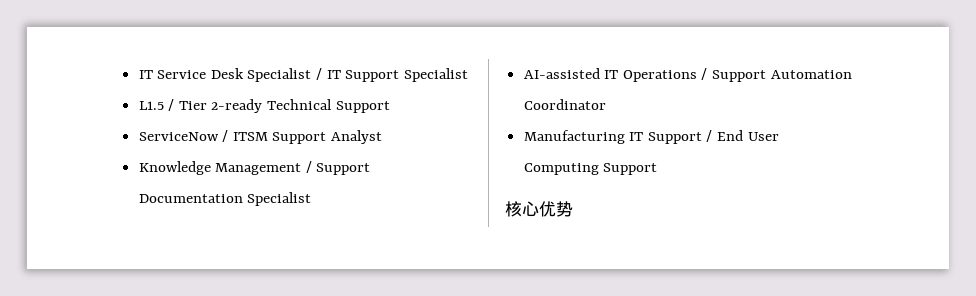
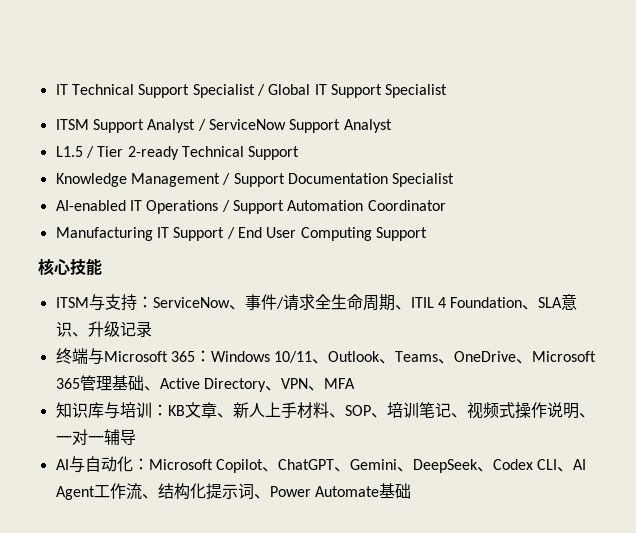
- IT Service Desk Specialist / IT Support Specialist
+ IT Technical Support Specialist / Global IT Support Specialist
+ ITSM Support Analyst / ServiceNow Support Analyst
- ServiceNow / ITSM Support Analyst
- AI-assisted IT Operations / Support Automation Coordinator
+ AI-enabled IT Operations / Support Automation Coordinator
- 核心优势
+ 核心技能
+ ITSM与支持：ServiceNow、事件/请求全生命周期、ITIL 4 Foundation、SLA意识、升级记录
+ 终端与Microsoft 365：Windows 10/11、Outlook、Teams、OneDrive、Microsoft 365管理基础、Active Directory、VPN、MFA
+ 知识库与培训：KB文章、新人上手材料、SOP、培训笔记、视频式操作说明、一对一辅导
+ AI与自动化：Microsoft Copilot、ChatGPT、Gemini、DeepSeek、Codex CLI、AI Agent工作流、结构化提示词、Power Automate基础

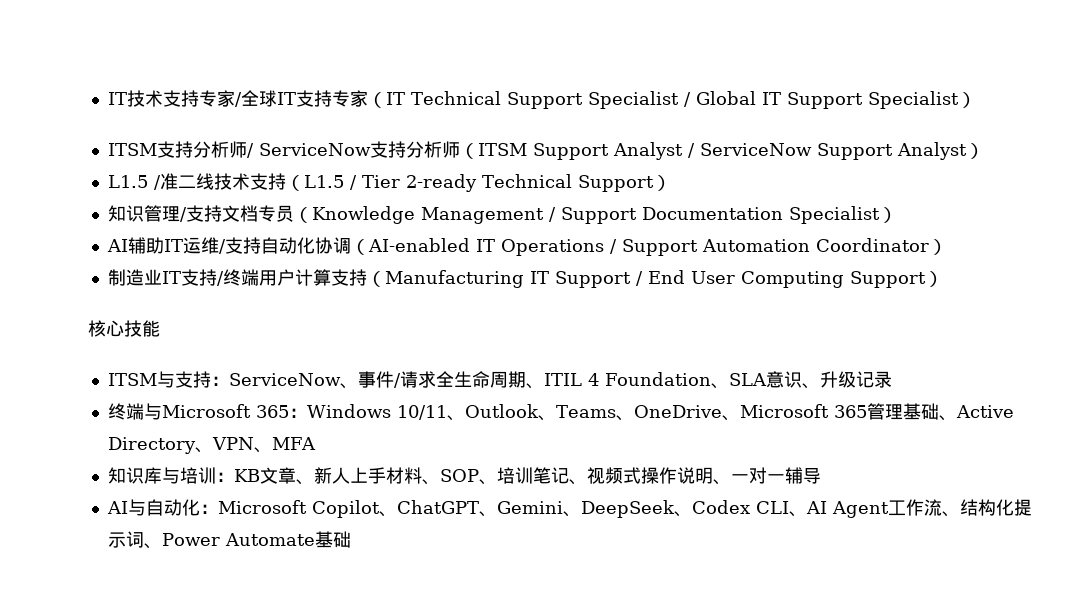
- IT Technical Support Specialist / Global IT Support Specialist
- ITSM Support Analyst / ServiceNow Support Analyst
- L1.5 / Tier 2-ready Technical Support
- Knowledge Management / Support Documentation Specialist
- AI-enabled IT Operations / Support Automation Coordinator
- Manufacturing IT Support / End User Computing Support
+ IT技术支持专家/全球IT支持专家（IT Technical Support Specialist / Global IT Support Specialist）
+ ITSM支持分析师/ ServiceNow支持分析师（ITSM Support Analyst / ServiceNow Support Analyst）
+ L1.5 /准二线技术支持（L1.5 / Tier 2-ready Technical Support）
+ 知识管理/支持文档专员（Knowledge Management / Support Documentation Specialist）
+ AI辅助IT运维/支持自动化协调（AI-enabled IT Operations / Support Automation Coordinator）
+ 制造业IT支持/终端用户计算支持（Manufacturing IT Support / End User Computing Support）

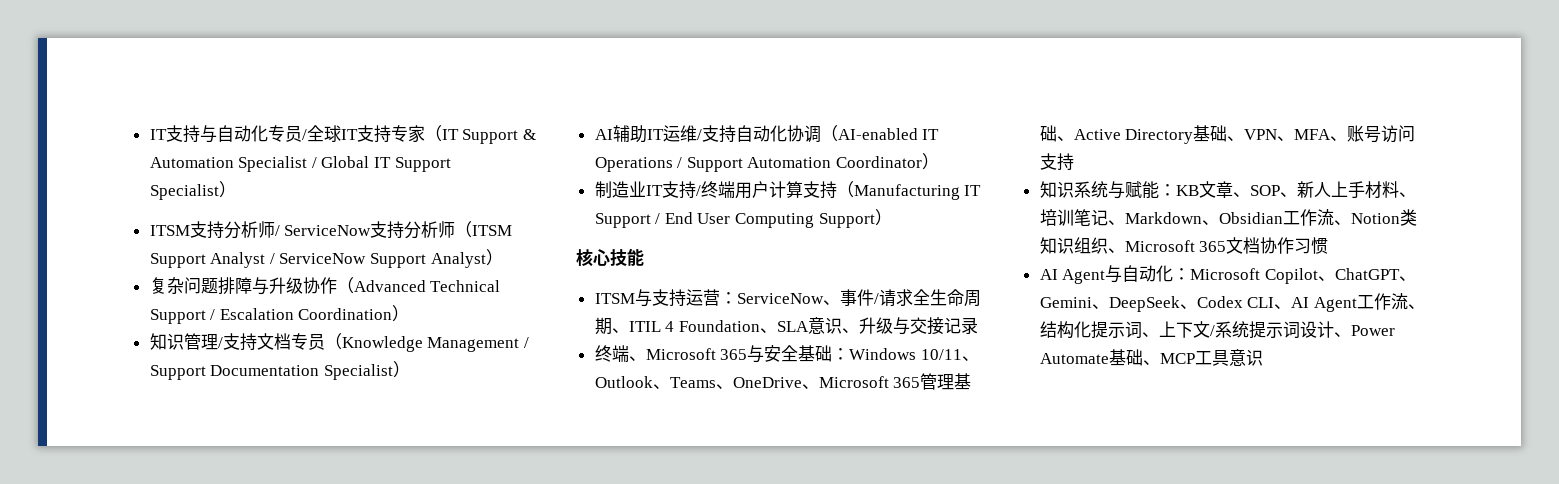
- IT技术支持专家/全球IT支持专家（IT Technical Support Specialist / Global IT Support Specialist）
+ IT支持与自动化专员/全球IT支持专家（IT Support & Automation Specialist / Global IT Support Specialist）
- L1.5 /准二线技术支持（L1.5 / Tier 2-ready Technical Support）
+ 复杂问题排障与升级协作（Advanced Technical Support / Escalation Coordination）
- ITSM与支持：ServiceNow、事件/请求全生命周期、ITIL 4 Foundation、SLA意识、升级记录
+ ITSM与支持运营：ServiceNow、事件/请求全生命周期、ITIL 4 Foundation、SLA意识、升级与交接记录
- 终端与Microsoft 365：Windows 10/11、Outlook、Teams、OneDrive、Microsoft 365管理基础、Active Directory、VPN、MFA
- 知识库与培训：KB文章、新人上手材料、SOP、培训笔记、视频式操作说明、一对一辅导
- AI与自动化：Microsoft Copilot、ChatGPT、Gemini、DeepSeek、Codex CLI、AI Agent工作流、结构化提示词、Power Automate基础
+ 终端、Microsoft 365与安全基础：Windows 10/11、Outlook、Teams、OneDrive、Microsoft 365管理基础、Active Directory基础、VPN、MFA、账号访问支持
+ 知识系统与赋能：KB文章、SOP、新人上手材料、培训笔记、Markdown、Obsidian工作流、Notion类知识组织、Microsoft 365文档协作习惯
+ AI Agent与自动化：Microsoft Copilot、ChatGPT、Gemini、DeepSeek、Codex CLI、AI Agent工作流、结构化提示词、上下文/系统提示词设计、Power Automate基础、MCP工具意识

